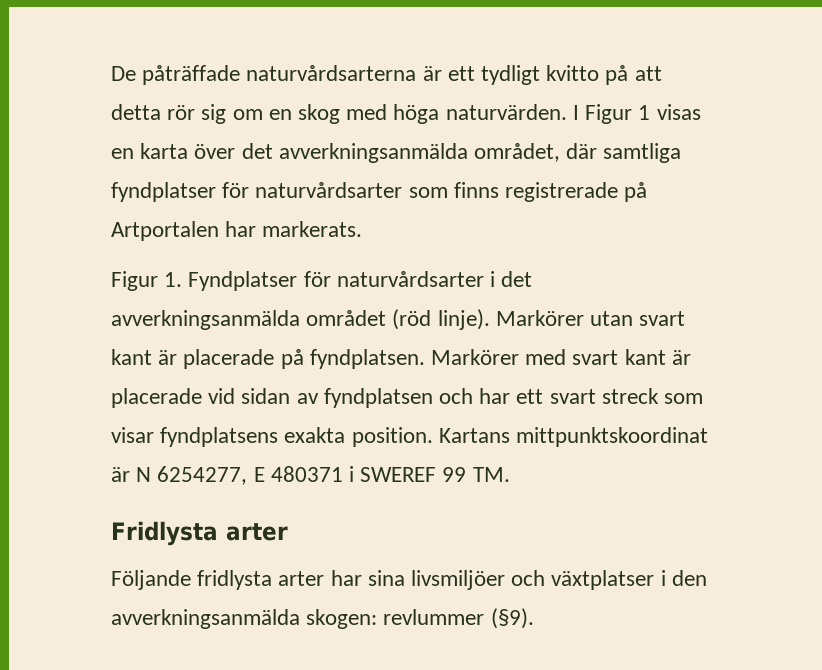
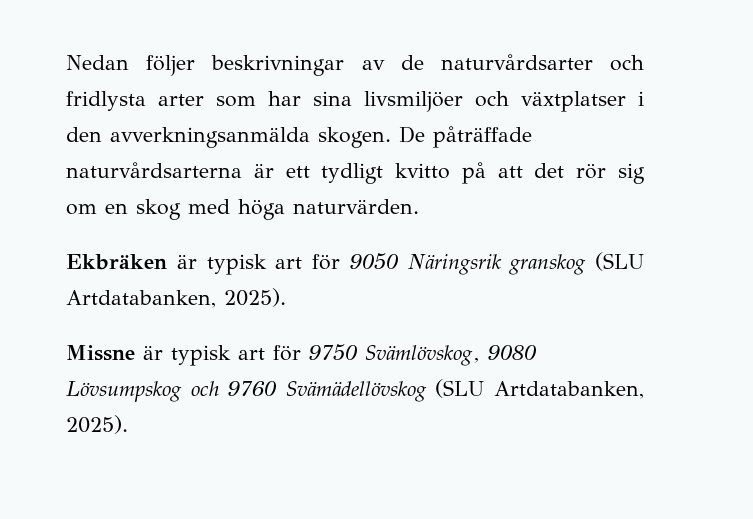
+ Nedan följer beskrivningar av de naturvårdsarter och fridlysta arter som har sina livsmiljöer och växtplatser i den avverkningsanmälda skogen.
- De påträffade naturvårdsarterna är ett tydligt kvitto på att detta rör sig om en skog med höga naturvärden. I Figur 1 visas en karta över det avverkningsanmälda området, där samtliga fyndplatser för naturvårdsarter som finns registrerade på Artportalen har markerats.
- Figur 1. Fyndplatser för naturvårdsarter i det avverkningsanmälda området (röd linje). Markörer utan svart kant är placerade på fyndplatsen. Markörer med svart kant är placerade vid sidan av fyndplatsen och har ett svart streck som visar fyndplatsens exakta position. Kartans mittpunktskoordinat är N 6254277, E 480371 i SWEREF 99 TM.
- Fridlysta arter
- Följande fridlysta arter har sina livsmiljöer och växtplatser i den avverkningsanmälda skogen: revlummer (§9).
+ De påträffade naturvårdsarterna är ett tydligt kvitto på att det rör sig om en skog med höga naturvärden.
+ Ekbräken är typisk art för 9050 Näringsrik granskog (SLU Artdatabanken, 2025).
+ Missne är typisk art för 9750 Svämlövskog, 9080 Lövsumpskog och 9760 Svämädellövskog (SLU Artdatabanken, 2025).

